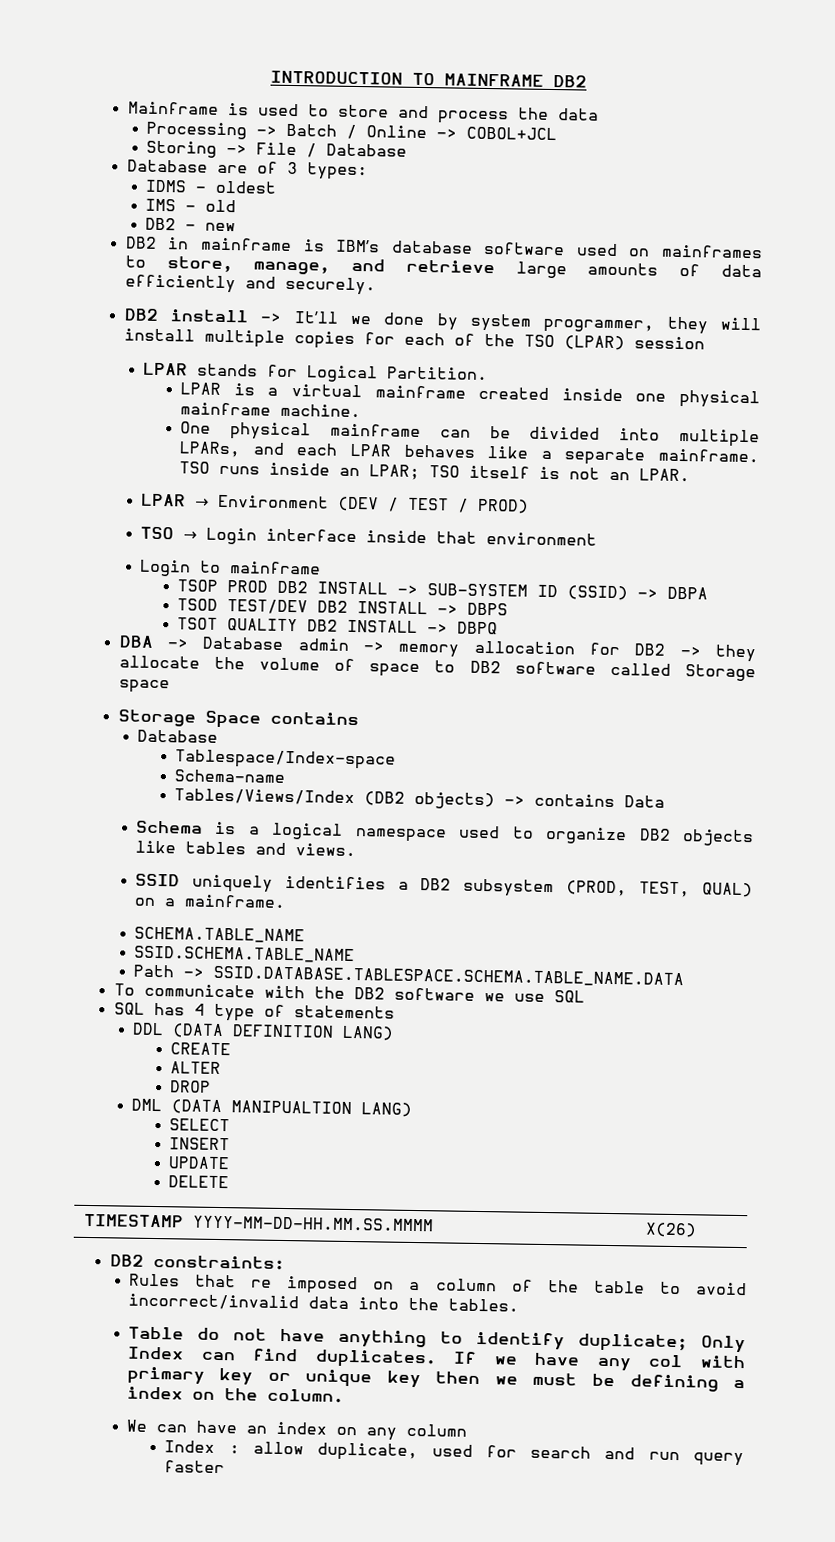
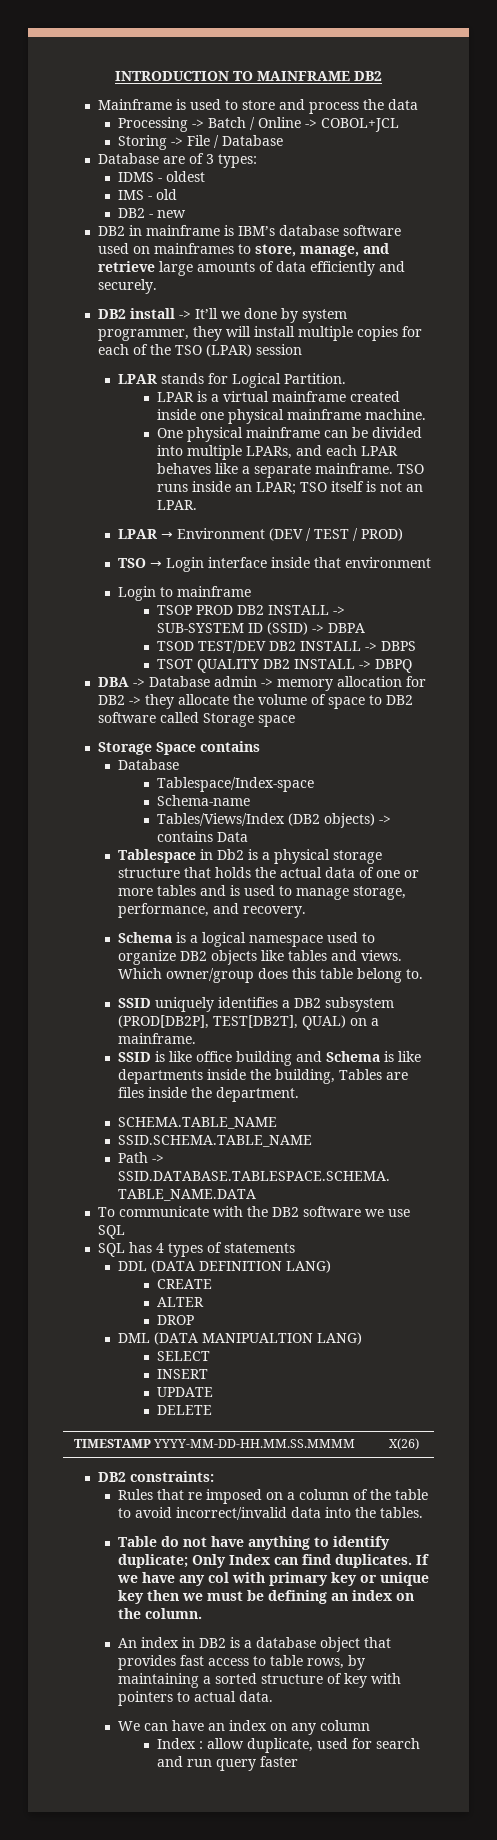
+ Tablespace in Db2 is a physical storage structure that holds the actual data of one or more tables and is used to manage storage, performance, and recovery.
+ Which owner/group does this table belong to.
- SSID uniquely identifies a DB2 subsystem (PROD, TEST, QUAL) on a mainframe.
+ SSID uniquely identifies a DB2 subsystem (PROD[DB2P], TEST[DB2T], QUAL) on a mainframe.
+ SSID is like office building and Schema is like departments inside the building, Tables are files inside the department.
- SQL has 4 type of statements
+ SQL has 4 types of statements
- If we have any col with primary key or unique key then we must be defining a index on the column.
+ If we have any col with primary key or unique key then we must be defining an index on the column.
+ An index in DB2 is a database object that provides fast access to table rows, by maintaining a sorted structure of key with pointers to actual data.

